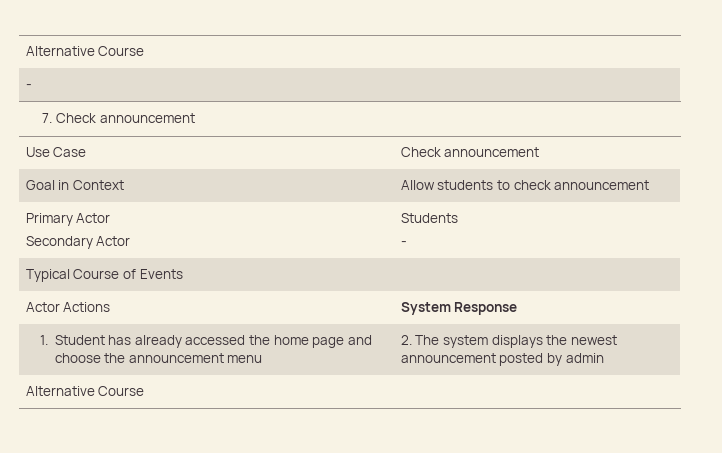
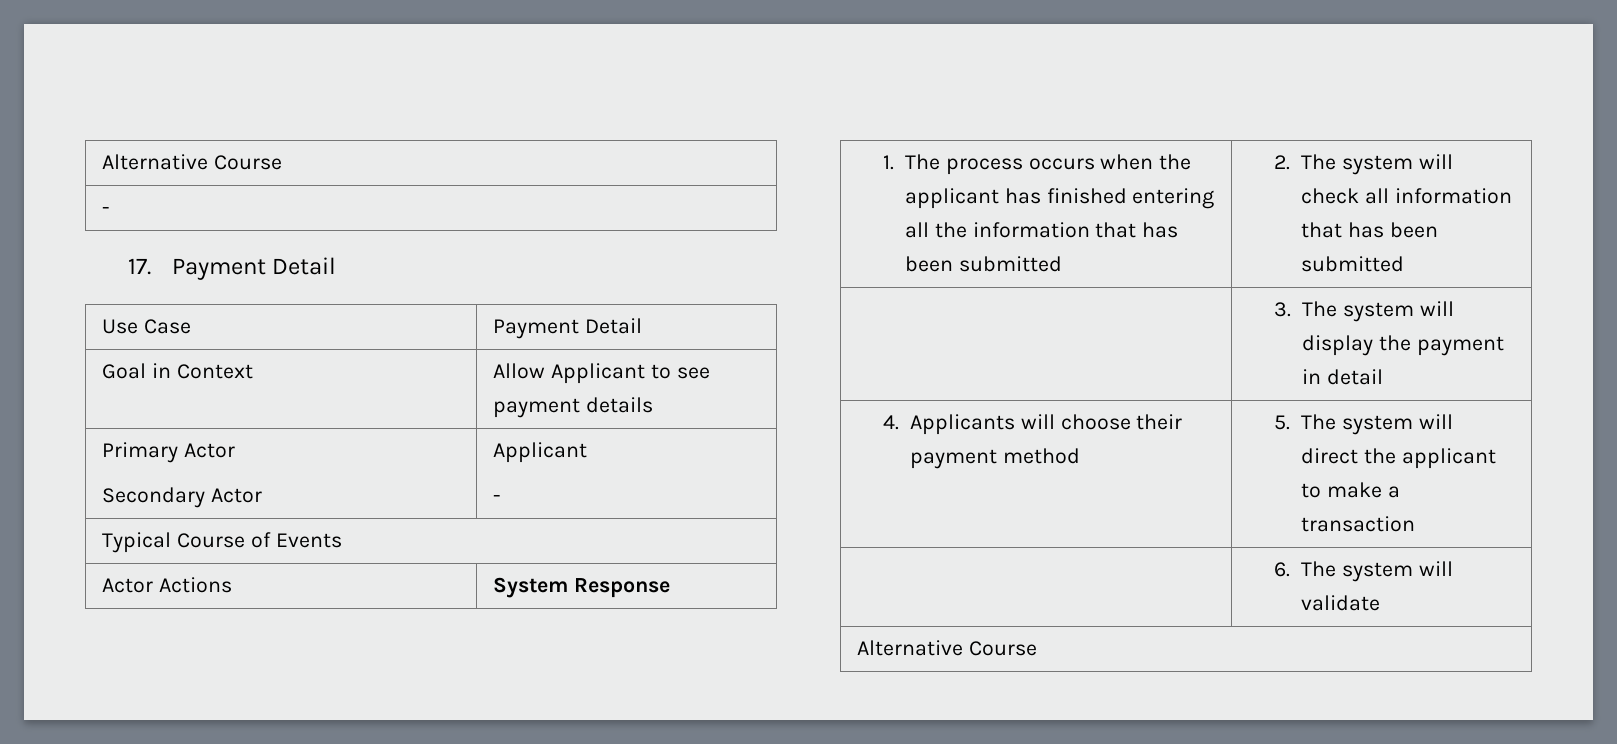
- 7. Check announcement
+ 17. Payment Detail
- Use Case | Check announcement
+ Use Case | Payment Detail
- Goal in Context | Allow students to check announcement
+ Goal in Context | Allow Applicant to see payment details
  Primary Actor
- Secondary Actor | Students
+ Secondary Actor | Applicant
- 1. Student has already accessed the home page and choose the announcement menu | 2. The system displays the newest announcement posted by admin
+ 1. The process occurs when the applicant has finished entering all the information that has been submitted | 2. The system will check all information that has been submitted
+ | 3. The system will display the payment in detail
+ 4. Applicants will choose their payment method | 5. The system will direct the applicant to make a transaction
+ | 6. The system will validate

